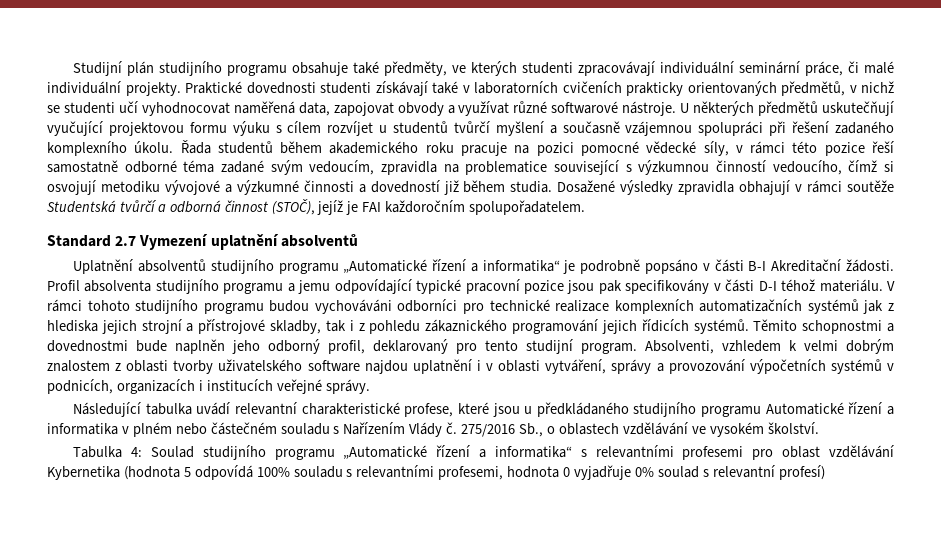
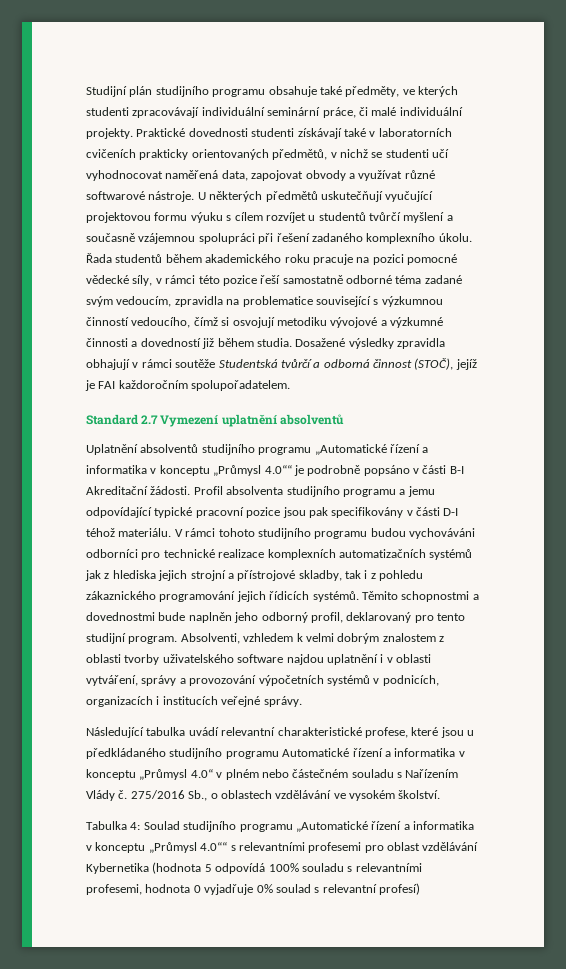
- Uplatnění absolventů studijního programu „Automatické řízení a informatika“ je podrobně popsáno v části B-I Akreditační žádosti.
+ Uplatnění absolventů studijního programu „Automatické řízení a informatika v konceptu „Průmysl 4.0““ je podrobně popsáno v části B-I Akreditační žádosti.
- Následující tabulka uvádí relevantní charakteristické profese, které jsou u předkládaného studijního programu Automatické řízení a informatika v plném nebo částečném souladu s Nařízením Vlády č.
+ Následující tabulka uvádí relevantní charakteristické profese, které jsou u předkládaného studijního programu Automatické řízení a informatika v konceptu „Průmysl 4.0“ v plném nebo částečném souladu s Nařízením Vlády č.
- Tabulka 4: Soulad studijního programu „Automatické řízení a informatika“ s relevantními profesemi pro oblast vzdělávání Kybernetika (hodnota 5 odpovídá 100% souladu s relevantními profesemi, hodnota 0 vyjadřuje 0% soulad s relevantní profesí)
+ Tabulka 4: Soulad studijního programu „Automatické řízení a informatika v konceptu „Průmysl 4.0““ s relevantními profesemi pro oblast vzdělávání Kybernetika (hodnota 5 odpovídá 100% souladu s relevantními profesemi, hodnota 0 vyjadřuje 0% soulad s relevantní profesí)

